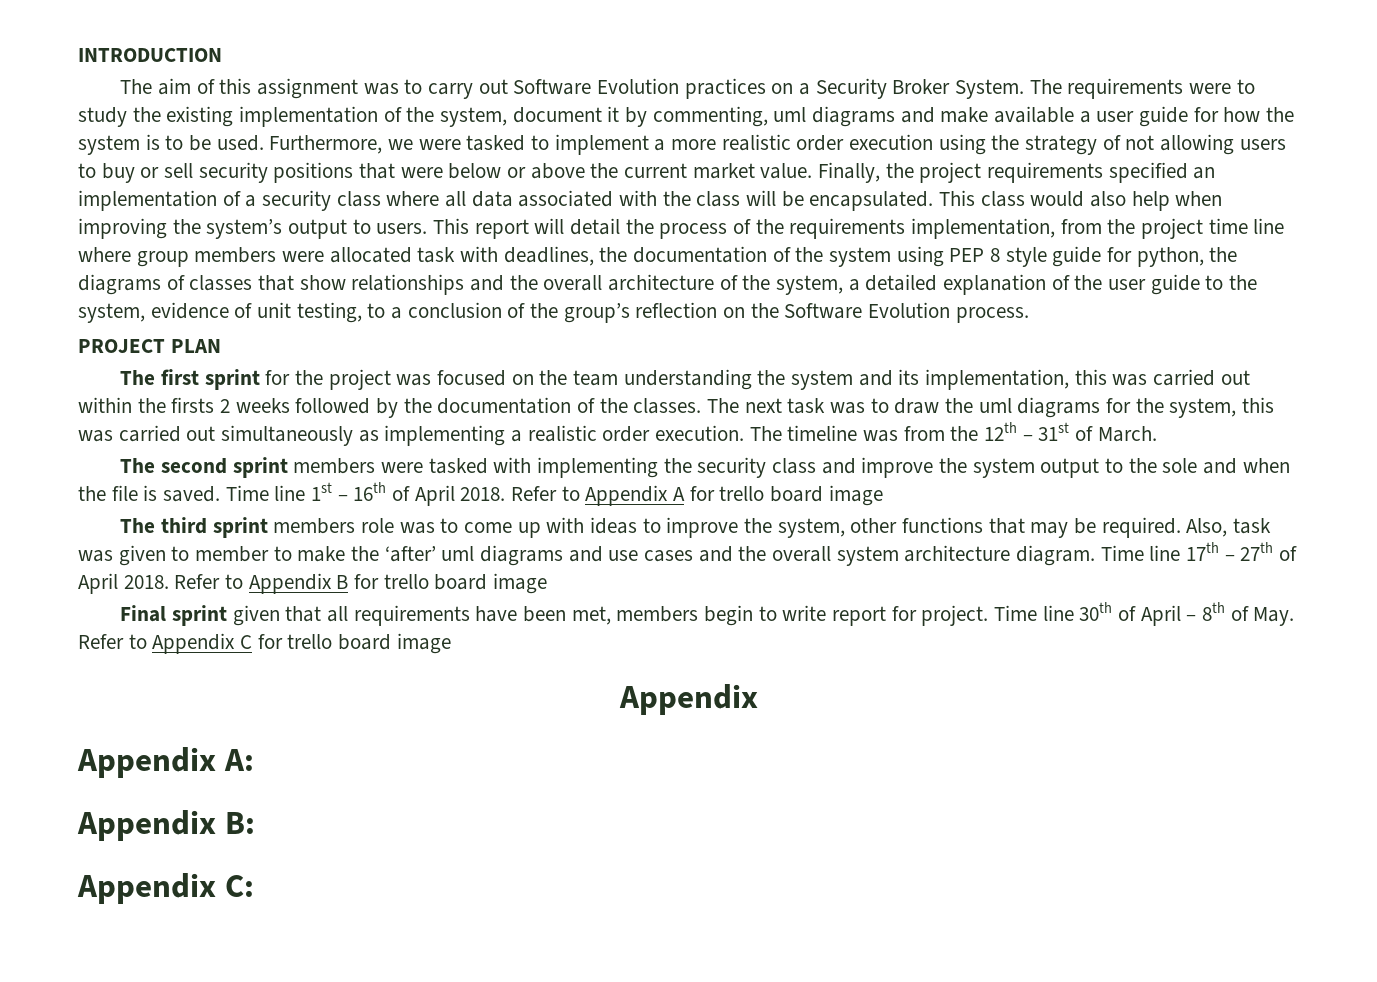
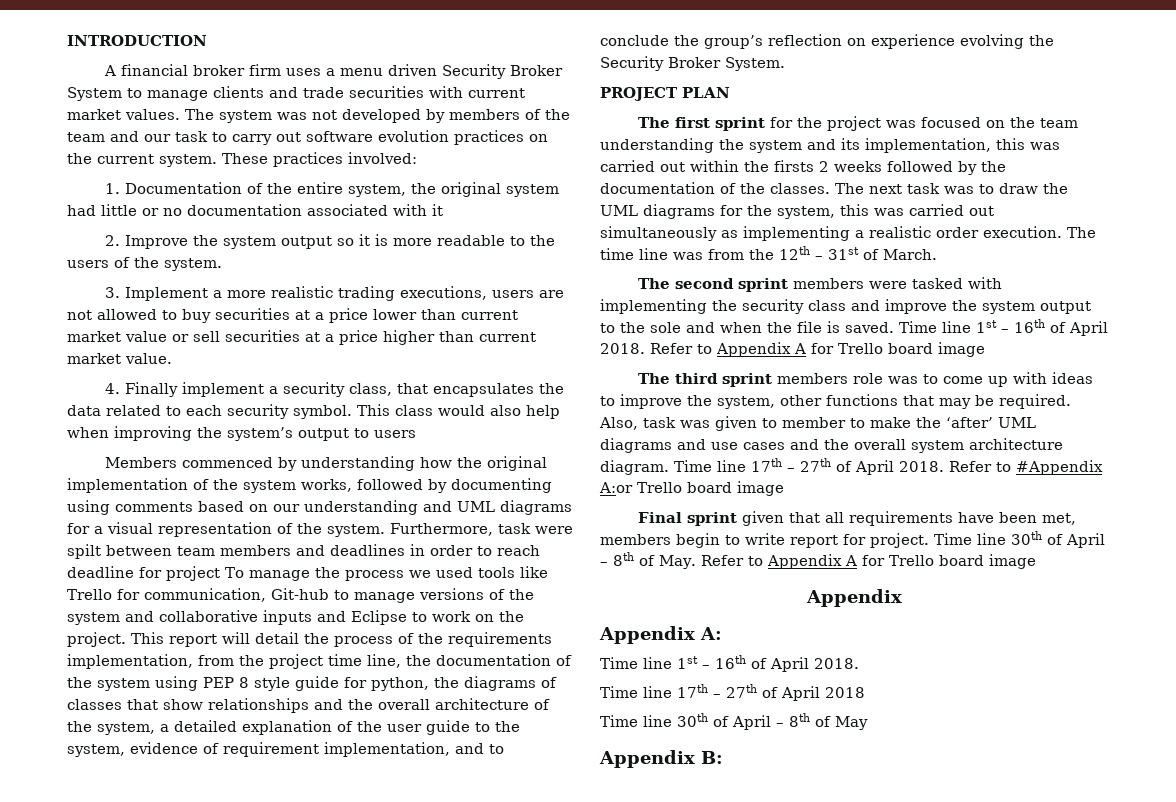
- The aim of this assignment was to carry out Software Evolution practices on a Security Broker System. The requirements were to study the existing implementation of the system, document it by commenting, uml diagrams and make available a user guide for how the system is to be used. Furthermore, we were tasked to implement a more realistic order execution using the strategy of not allowing users to buy or sell security positions that were below or above the current market value. Finally, the project requirements specified an implementation of a security class where all data associated with the class will be encapsulated.
+ A financial broker firm uses a menu driven Security Broker System to manage clients and trade securities with current market values. The system was not developed by members of the team and our task to carry out software evolution practices on the current system. These practices involved:
+ 1. Documentation of the entire system, the original system had little or no documentation associated with it
+ 2. Improve the system output so it is more readable to the users of the system.
+ 3. Implement a more realistic trading executions, users are not allowed to buy securities at a price lower than current market value or sell securities at a price higher than current market value.
+ 4. Finally implement a security class, that encapsulates the data related to each security symbol.
- This class would also help when improving the system’s output to users.
+ This class would also help when improving the system’s output to users
+ Members commenced by understanding how the original implementation of the system works, followed by documenting using comments based on our understanding and UML diagrams for a visual representation of the system. Furthermore, task were spilt between team members and deadlines in order to reach deadline for project To manage the process we used tools like Trello for communication, Git-hub to manage versions of the system and collaborative inputs and Eclipse to work on the project.
- This report will detail the process of the requirements implementation, from the project time line where group members were allocated task with deadlines, the documentation of the system using PEP 8 style guide for python, the diagrams of classes that show relationships and the overall architecture of the system, a detailed explanation of the user guide to the system, evidence of unit testing, to a conclusion of the group’s reflection on the Software Evolution process.
+ This report will detail the process of the requirements implementation, from the project time line, the documentation of the system using PEP 8 style guide for python, the diagrams of classes that show relationships and the overall architecture of the system, a detailed explanation of the user guide to the system, evidence of requirement implementation, and to conclude the group’s reflection on experience evolving the Security Broker System.
- The next task was to draw the uml diagrams for the system, this was carried out simultaneously as implementing a realistic order execution.
+ The next task was to draw the UML diagrams for the system, this was carried out simultaneously as implementing a realistic order execution.
- The timeline was from the 12th – 31st of March.
+ The time line was from the 12th – 31st of March.
- Time line 1st – 16th of April 2018. Refer to Appendix A for trello board image
+ Time line 1st – 16th of April 2018. Refer to Appendix A for Trello board image
- Also, task was given to member to make the ‘after’ uml diagrams and use cases and the overall system architecture diagram.
+ Also, task was given to member to make the ‘after’ UML diagrams and use cases and the overall system architecture diagram.
- Refer to Appendix B for trello board image
+ Refer to #Appendix A:or Trello board image
- Time line 30th of April – 8th of May. Refer to Appendix C for trello board image
+ Time line 30th of April – 8th of May. Refer to Appendix A for Trello board image
  Appendix A:
+ Time line 1st – 16th of April 2018.
+ Time line 17th – 27th of April 2018
+ Time line 30th of April – 8th of May
- Appendix C:

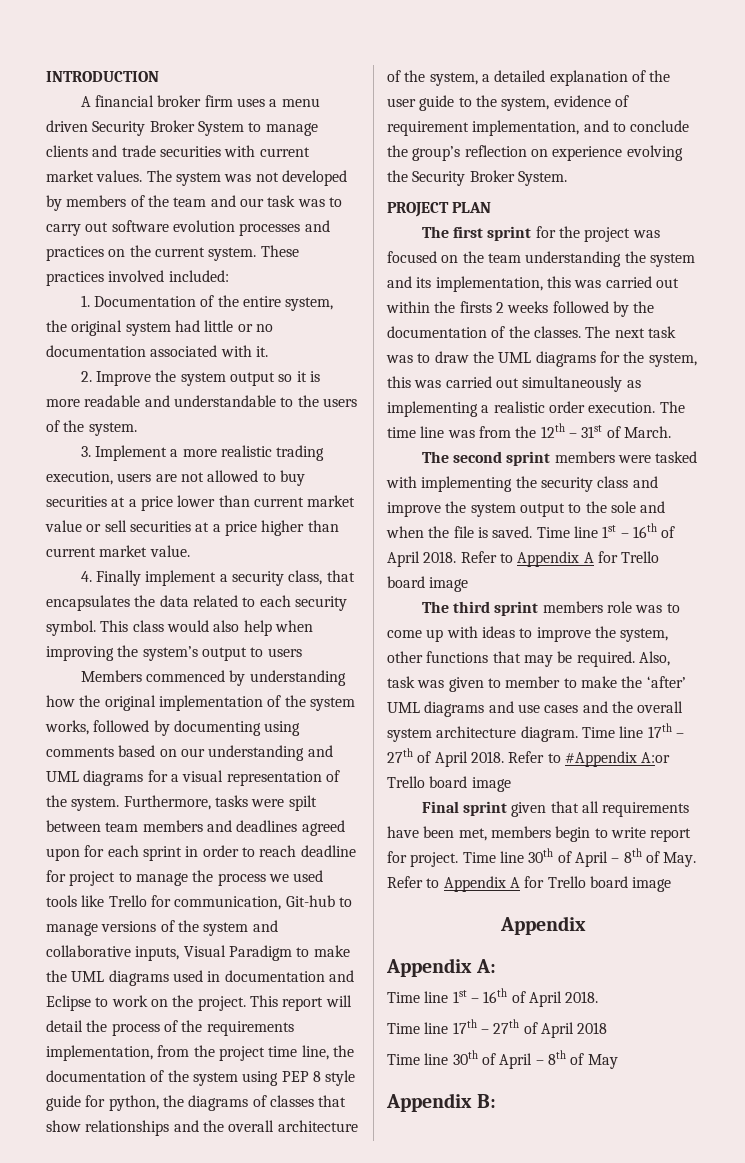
- The system was not developed by members of the team and our task to carry out software evolution practices on the current system.
+ The system was not developed by members of the team and our task was to carry out software evolution processes and practices on the current system.
- These practices involved:
+ These practices involved included:
- 1. Documentation of the entire system, the original system had little or no documentation associated with it
+ 1. Documentation of the entire system, the original system had little or no documentation associated with it.
- 2. Improve the system output so it is more readable to the users of the system.
+ 2. Improve the system output so it is more readable and understandable to the users of the system.
- 3. Implement a more realistic trading executions, users are not allowed to buy securities at a price lower than current market value or sell securities at a price higher than current market value.
+ 3. Implement a more realistic trading execution, users are not allowed to buy securities at a price lower than current market value or sell securities at a price higher than current market value.
- Furthermore, task were spilt between team members and deadlines in order to reach deadline for project To manage the process we used tools like Trello for communication, Git-hub to manage versions of the system and collaborative inputs and Eclipse to work on the project.
+ Furthermore, tasks were spilt between team members and deadlines agreed upon for each sprint in order to reach deadline for project to manage the process we used tools like Trello for communication, Git-hub to manage versions of the system and collaborative inputs, Visual Paradigm to make the UML diagrams used in documentation and Eclipse to work on the project.

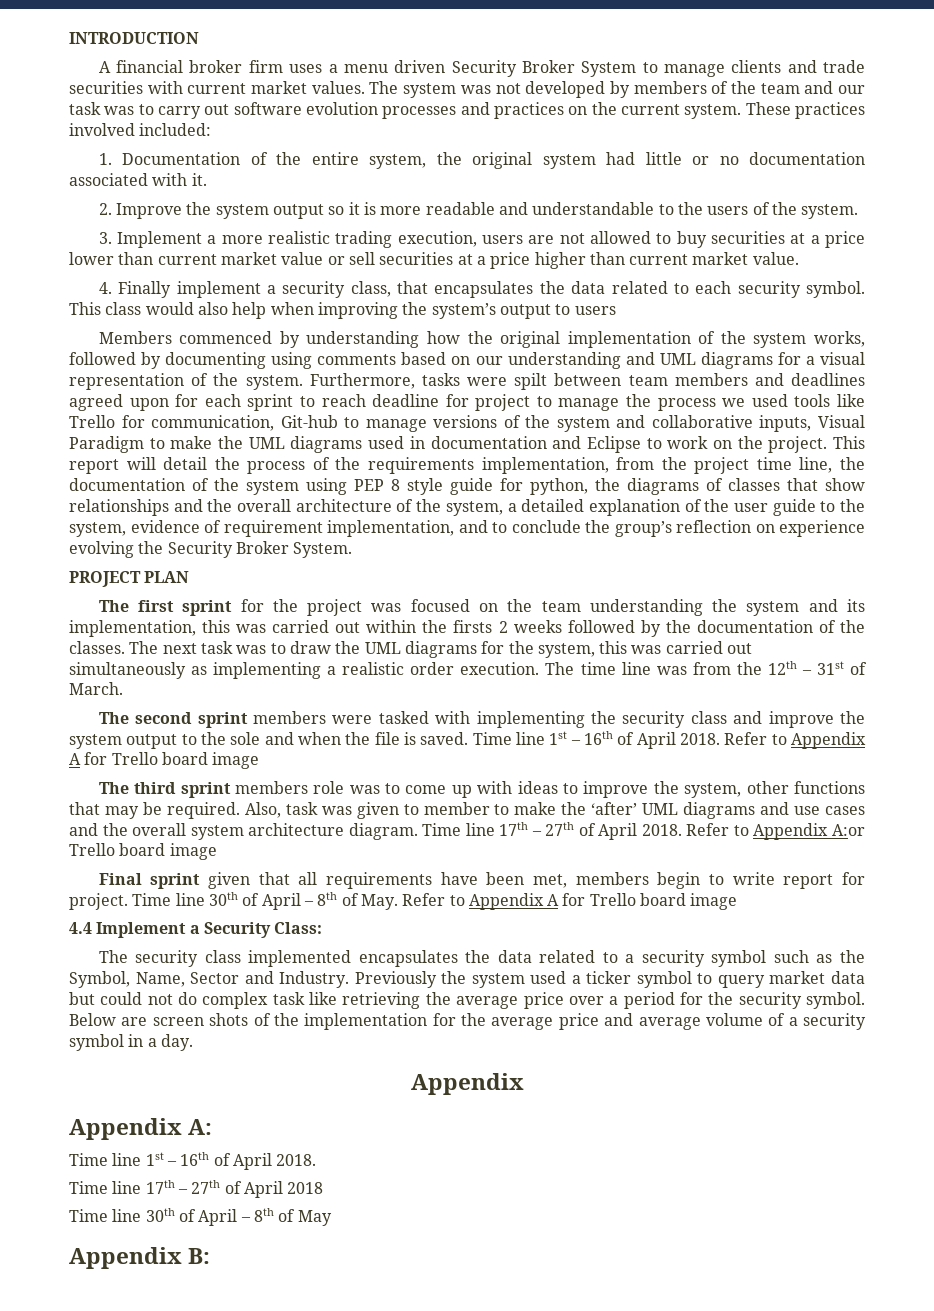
- Furthermore, tasks were spilt between team members and deadlines agreed upon for each sprint in order to reach deadline for project to manage the process we used tools like Trello for communication, Git-hub to manage versions of the system and collaborative inputs, Visual Paradigm to make the UML diagrams used in documentation and Eclipse to work on the project.
+ Furthermore, tasks were spilt between team members and deadlines agreed upon for each sprint to reach deadline for project to manage the process we used tools like Trello for communication, Git-hub to manage versions of the system and collaborative inputs, Visual Paradigm to make the UML diagrams used in documentation and Eclipse to work on the project.
- Refer to #Appendix A:or Trello board image
+ Refer to Appendix A:or Trello board image
+ 4.4 Implement a Security Class:
+ The security class implemented encapsulates the data related to a security symbol such as the Symbol, Name, Sector and Industry. Previously the system used a ticker symbol to query market data but could not do complex task like retrieving the average price over a period for the security symbol. Below are screen shots of the implementation for the average price and average volume of a security symbol in a day.

